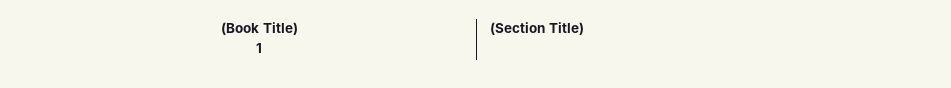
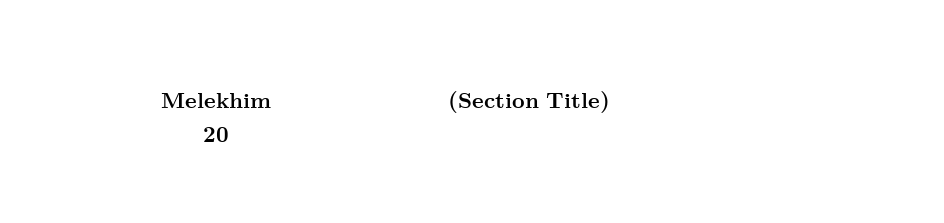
- (Book Title)
- 1
+ Melekhim
+ 20

